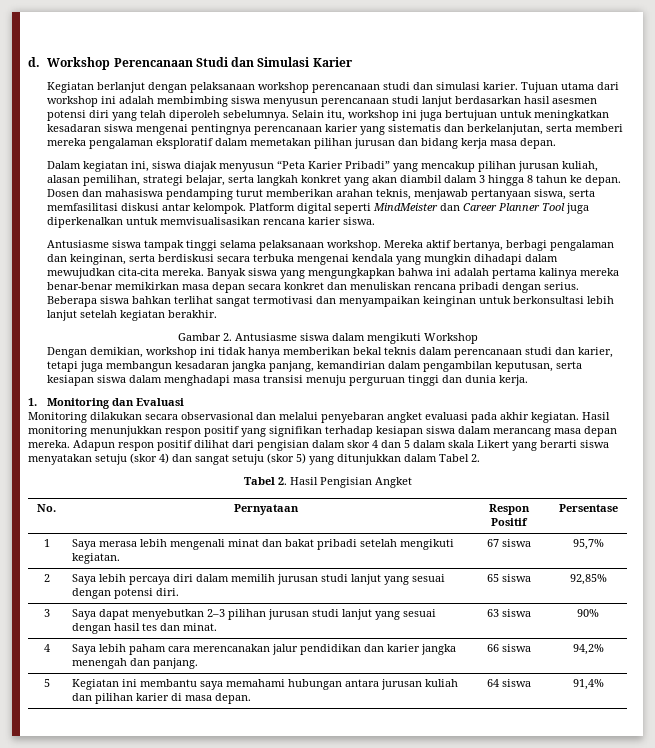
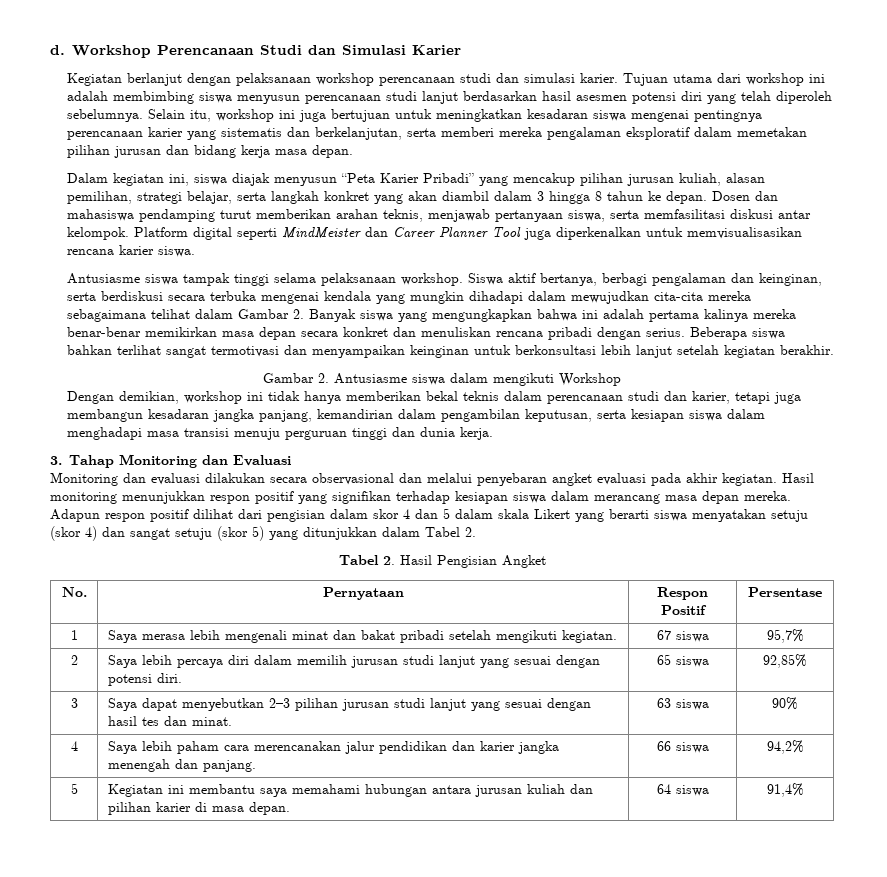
- Mereka aktif bertanya, berbagi pengalaman dan keinginan, serta berdiskusi secara terbuka mengenai kendala yang mungkin dihadapi dalam mewujudkan cita-cita mereka. Banyak siswa yang mengungkapkan bahwa ini adalah pertama kalinya mereka benar-benar memikirkan masa depan secara konkret dan menuliskan rencana pribadi dengan serius.
+ Siswa aktif bertanya, berbagi pengalaman dan keinginan, serta berdiskusi secara terbuka mengenai kendala yang mungkin dihadapi dalam mewujudkan cita-cita mereka sebagaimana telihat dalam Gambar 2. Banyak siswa yang mengungkapkan bahwa ini adalah pertama kalinya mereka benar-benar memikirkan masa depan secara konkret dan menuliskan rencana pribadi dengan serius.
- 1. Monitoring dan Evaluasi
+ 3. Tahap Monitoring dan Evaluasi
- Monitoring dilakukan secara observasional dan melalui penyebaran angket evaluasi pada akhir kegiatan.
+ Monitoring dan evaluasi dilakukan secara observasional dan melalui penyebaran angket evaluasi pada akhir kegiatan.

